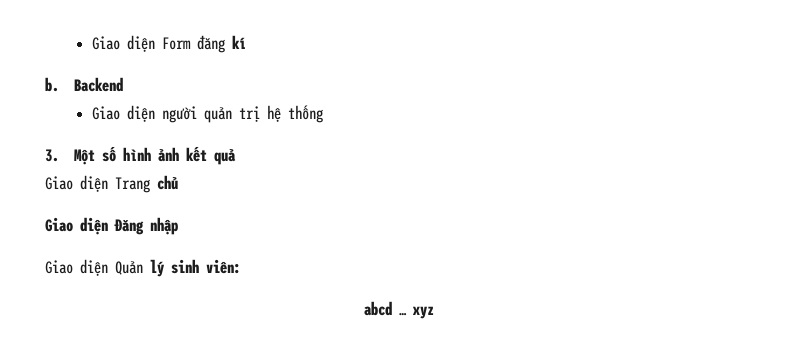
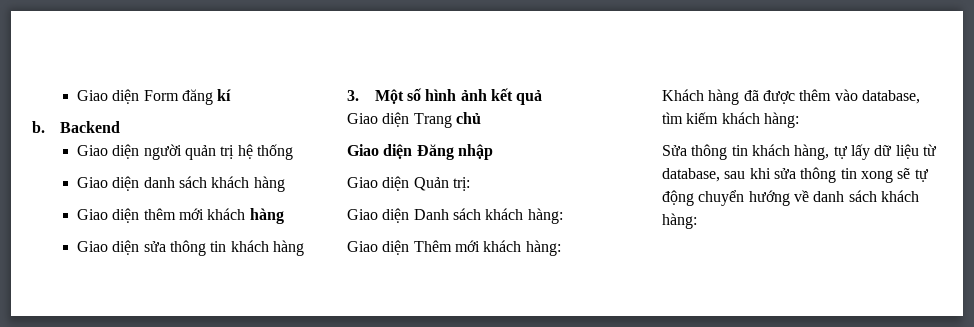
+ Giao diện danh sách khách hàng
+ Giao diện thêm mới khách hàng
+ Giao diện sửa thông tin khách hàng
- Giao diện Quản lý sinh viên:
- abcd … xyz
+ Giao diện Quản trị:
+ Giao diện Danh sách khách hàng:
+ Giao diện Thêm mới khách hàng:
+ Khách hàng đã được thêm vào database, tìm kiếm khách hàng:
+ Sửa thông tin khách hàng, tự lấy dữ liệu từ database, sau khi sửa thông tin xong sẽ tự động chuyển hướng về danh sách khách hàng:

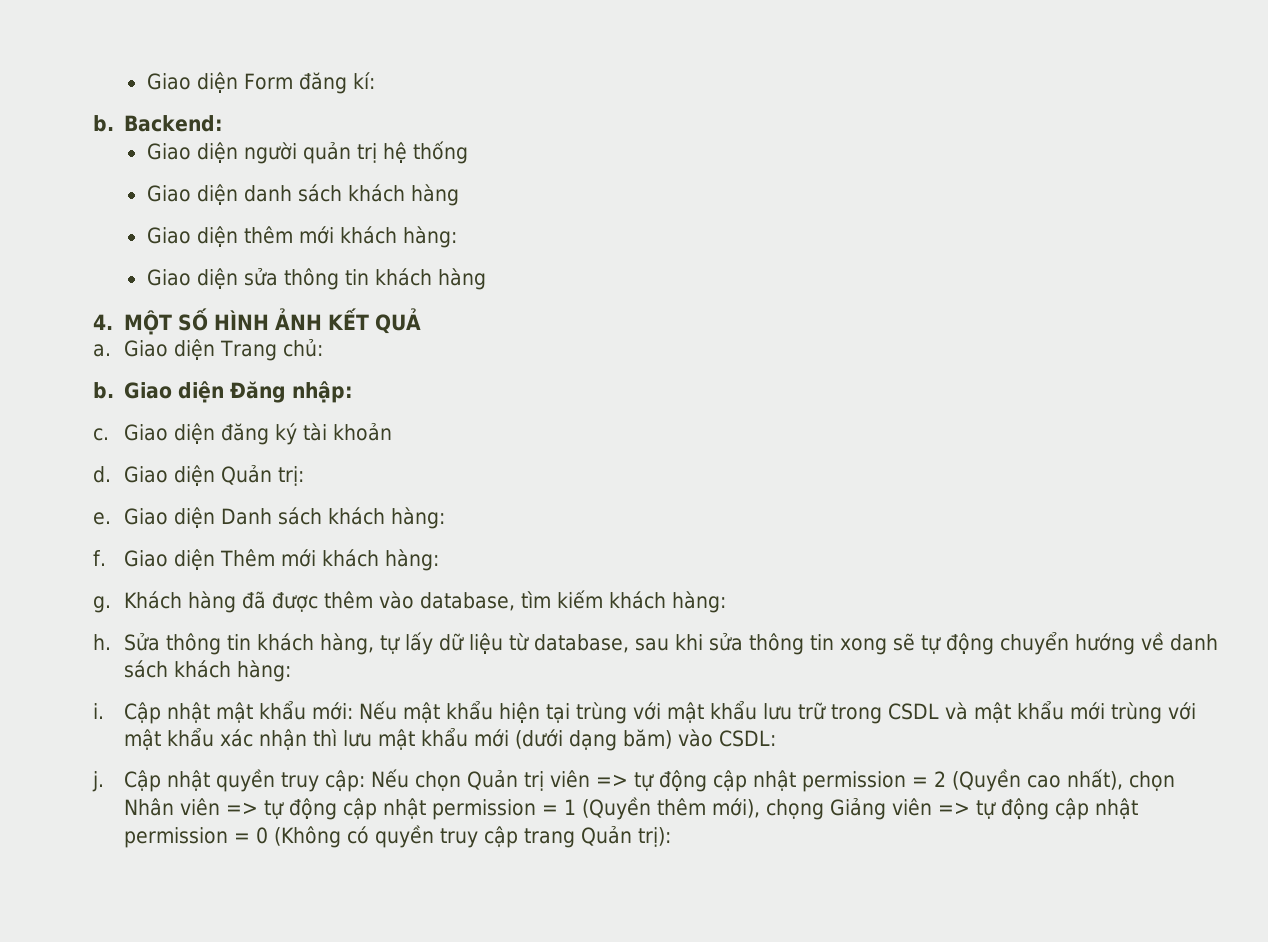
- Giao diện Form đăng kí
- b. Backend
+ Giao diện Form đăng kí:
+ b. Backend:
- Giao diện thêm mới khách hàng
+ Giao diện thêm mới khách hàng:
- 3. Một số hình ảnh kết quả
- Giao diện Trang chủ
- Giao diện Đăng nhập
- Giao diện Quản trị:
+ 4. MỘT SỐ HÌNH ẢNH KẾT QUẢ
+ a. Giao diện Trang chủ:
+ b. Giao diện Đăng nhập:
+ c. Giao diện đăng ký tài khoản
+ d. Giao diện Quản trị:
+ e.
+ f.
+ g.
+ h.
+ i. Cập nhật mật khẩu mới: Nếu mật khẩu hiện tại trùng với mật khẩu lưu trữ trong CSDL và mật khẩu mới trùng với mật khẩu xác nhận thì lưu mật khẩu mới (dưới dạng băm) vào CSDL:
+ j. Cập nhật quyền truy cập: Nếu chọn Quản trị viên => tự động cập nhật permission = 2 (Quyền cao nhất), chọn Nhân viên => tự động cập nhật permission = 1 (Quyền thêm mới), chọng Giảng viên => tự động cập nhật permission = 0 (Không có quyền truy cập trang Quản trị):

